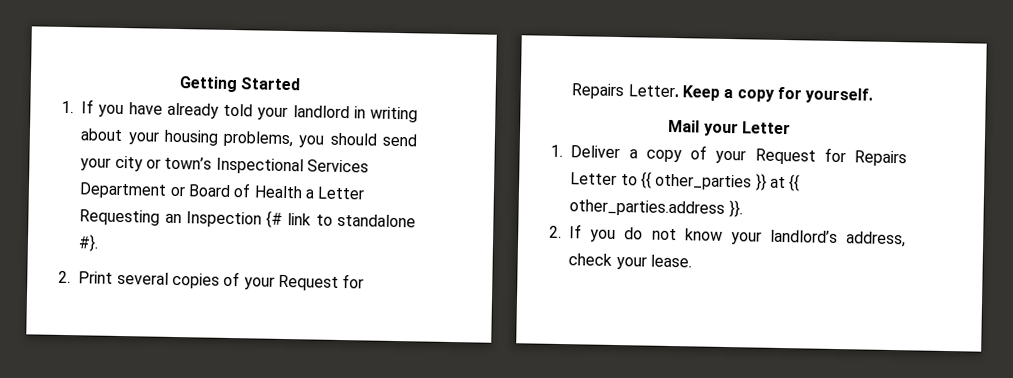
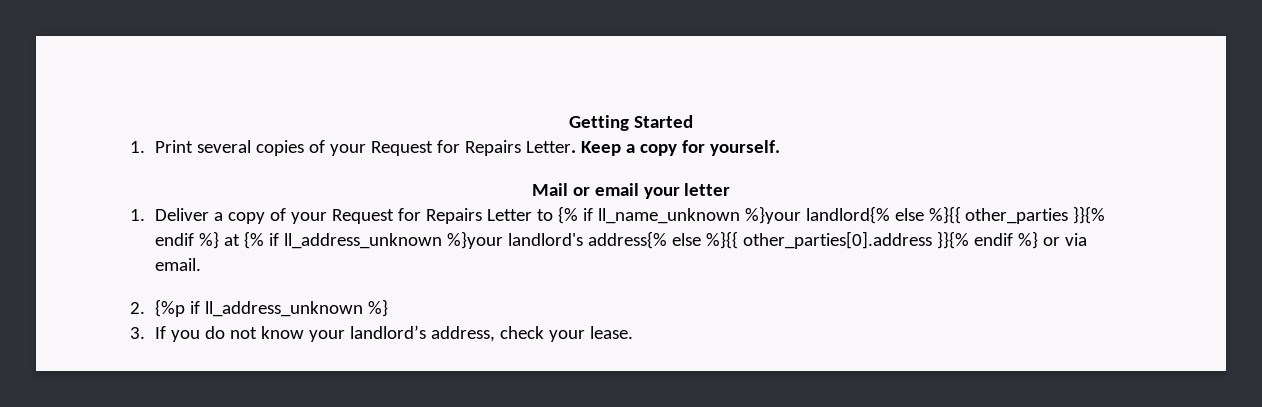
- 1. If you have already told your landlord in writing about your housing problems, you should send your city or town’s Inspectional Services Department or Board of Health a Letter Requesting an Inspection {# link to standalone #}.
- 2. Print several copies of your Request for Repairs Letter.
+ 1. Print several copies of your Request for Repairs Letter.
- Mail your Letter
+ Mail or email your letter
- 1. Deliver a copy of your Request for Repairs Letter to {{ other_parties }} at {{ other_parties.address }}.
- 2. If you do not know your landlord’s address, check your lease.
+ 1. Deliver a copy of your Request for Repairs Letter to {% if ll_name_unknown %}your landlord{% else %}{{ other_parties }}{% endif %} at {% if ll_address_unknown %}your landlord's address{% else %}{{ other_parties[0].address }}{% endif %} or via email.
+ 2. {%p if ll_address_unknown %}
+ 3. If you do not know your landlord’s address, check your lease.

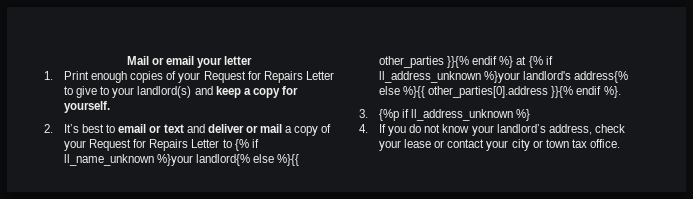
- Getting Started
- 1. Print several copies of your Request for Repairs Letter. Keep a copy for yourself.
- 1. Deliver a copy of your Request for Repairs Letter to {% if ll_name_unknown %}your landlord{% else %}{{ other_parties }}{% endif %} at {% if ll_address_unknown %}your landlord's address{% else %}{{ other_parties[0].address }}{% endif %} or via email.
- 2. {%p if ll_address_unknown %}
+ 1. Print enough copies of your Request for Repairs Letter to give to your landlord(s) and keep a copy for yourself.
+ 2. It’s best to email or text and deliver or mail a copy of your Request for Repairs Letter to {% if ll_name_unknown %}your landlord{% else %}{{ other_parties }}{% endif %} at {% if ll_address_unknown %}your landlord's address{% else %}{{ other_parties[0].address }}{% endif %}.
+ 3. {%p if ll_address_unknown %}
- 3. If you do not know your landlord’s address, check your lease.
+ 4. If you do not know your landlord’s address, check your lease or contact your city or town tax office.

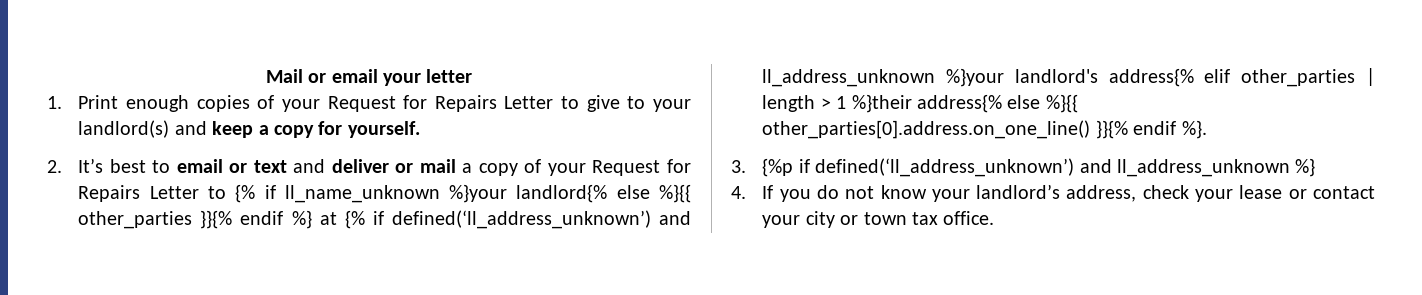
- 2. It’s best to email or text and deliver or mail a copy of your Request for Repairs Letter to {% if ll_name_unknown %}your landlord{% else %}{{ other_parties }}{% endif %} at {% if ll_address_unknown %}your landlord's address{% else %}{{ other_parties[0].address }}{% endif %}.
+ 2. It’s best to email or text and deliver or mail a copy of your Request for Repairs Letter to {% if ll_name_unknown %}your landlord{% else %}{{ other_parties }}{% endif %} at {% if defined(‘ll_address_unknown’) and ll_address_unknown %}your landlord's address{% elif other_parties | length > 1 %}their address{% else %}{{ other_parties[0].address.on_one_line() }}{% endif %}.
- 3. {%p if ll_address_unknown %}
+ 3. {%p if defined(‘ll_address_unknown’) and ll_address_unknown %}

